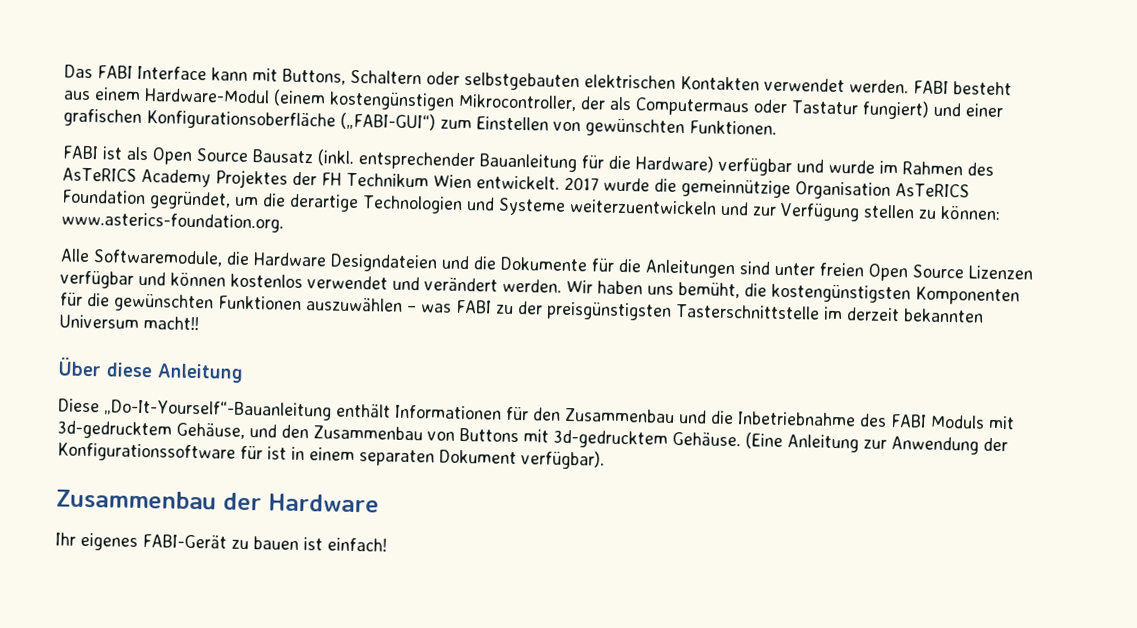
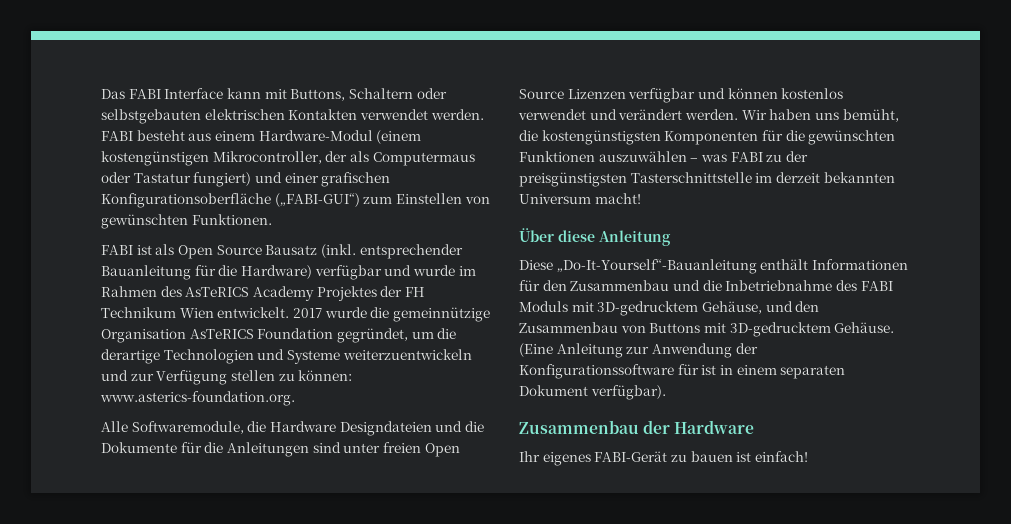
- Wir haben uns bemüht, die kostengünstigsten Komponenten für die gewünschten Funktionen auszuwählen – was FABI zu der preisgünstigsten Tasterschnittstelle im derzeit bekannten Universum macht!!
+ Wir haben uns bemüht, die kostengünstigsten Komponenten für die gewünschten Funktionen auszuwählen – was FABI zu der preisgünstigsten Tasterschnittstelle im derzeit bekannten Universum macht!
- Diese „Do-It-Yourself“-Bauanleitung enthält Informationen für den Zusammenbau und die Inbetriebnahme des FABI Moduls mit 3d-gedrucktem Gehäuse, und den Zusammenbau von Buttons mit 3d-gedrucktem Gehäuse.
+ Diese „Do-It-Yourself“-Bauanleitung enthält Informationen für den Zusammenbau und die Inbetriebnahme des FABI Moduls mit 3D-gedrucktem Gehäuse, und den Zusammenbau von Buttons mit 3D-gedrucktem Gehäuse.

